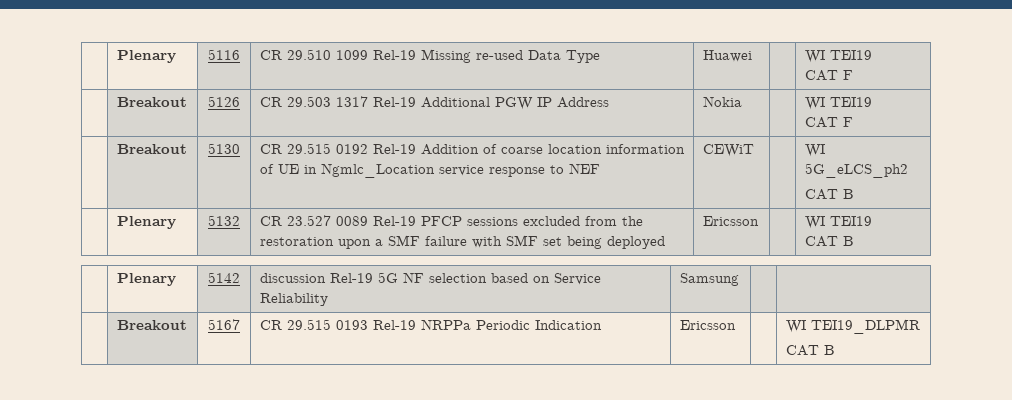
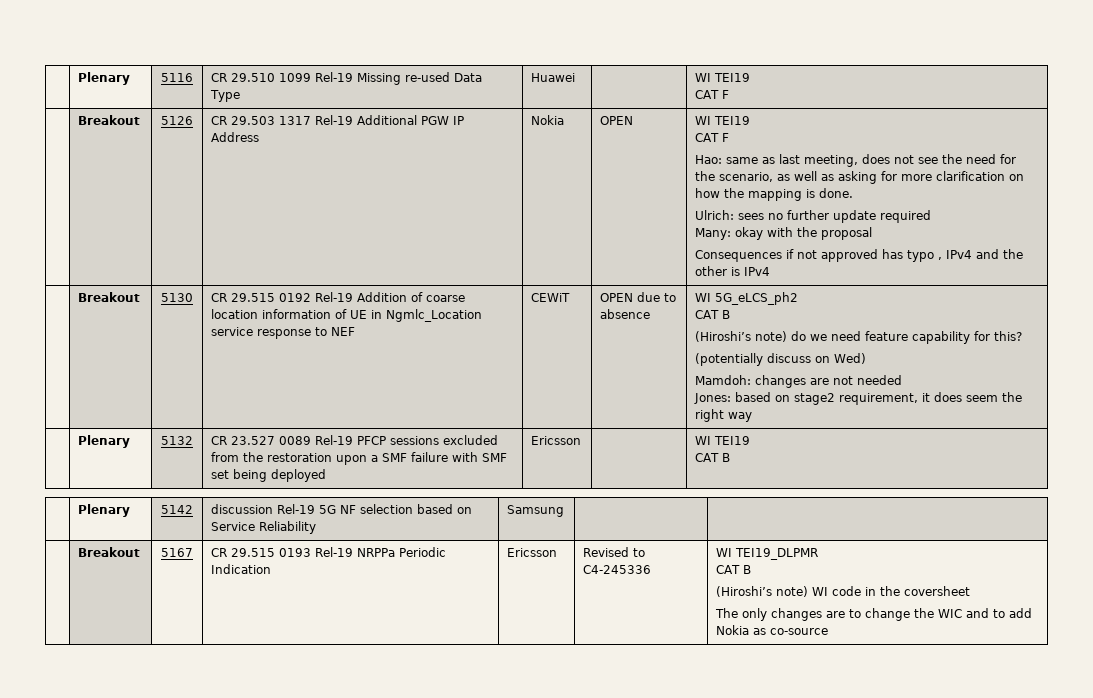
- Nokia | | WI TEI19
+ Nokia | OPEN | WI TEI19
  CAT F
+ Hao: same as last meeting, does not see the need for the scenario, as well as asking for more clarification on how the mapping is done.
+ Ulrich: sees no further update required
+ Many: okay with the proposal
+ Consequences if not approved has typo , IPv4 and the other is IPv4
+ OPEN due to absence
+ (Hiroshi’s note) do we need feature capability for this?
+ (potentially discuss on Wed)
+ Mamdoh: changes are not needed
+ Jones: based on stage2 requirement, it does seem the right way
- | Breakout | 5167 | CR 29.515 0193 Rel-19 NRPPa Periodic Indication | Ericsson | | WI TEI19_DLPMR
+ | Breakout | 5167 | CR 29.515 0193 Rel-19 NRPPa Periodic Indication | Ericsson | Revised to C4-245336 | WI TEI19_DLPMR
  CAT B
+ (Hiroshi’s note) WI code in the coversheet
+ The only changes are to change the WIC and to add Nokia as co-source

